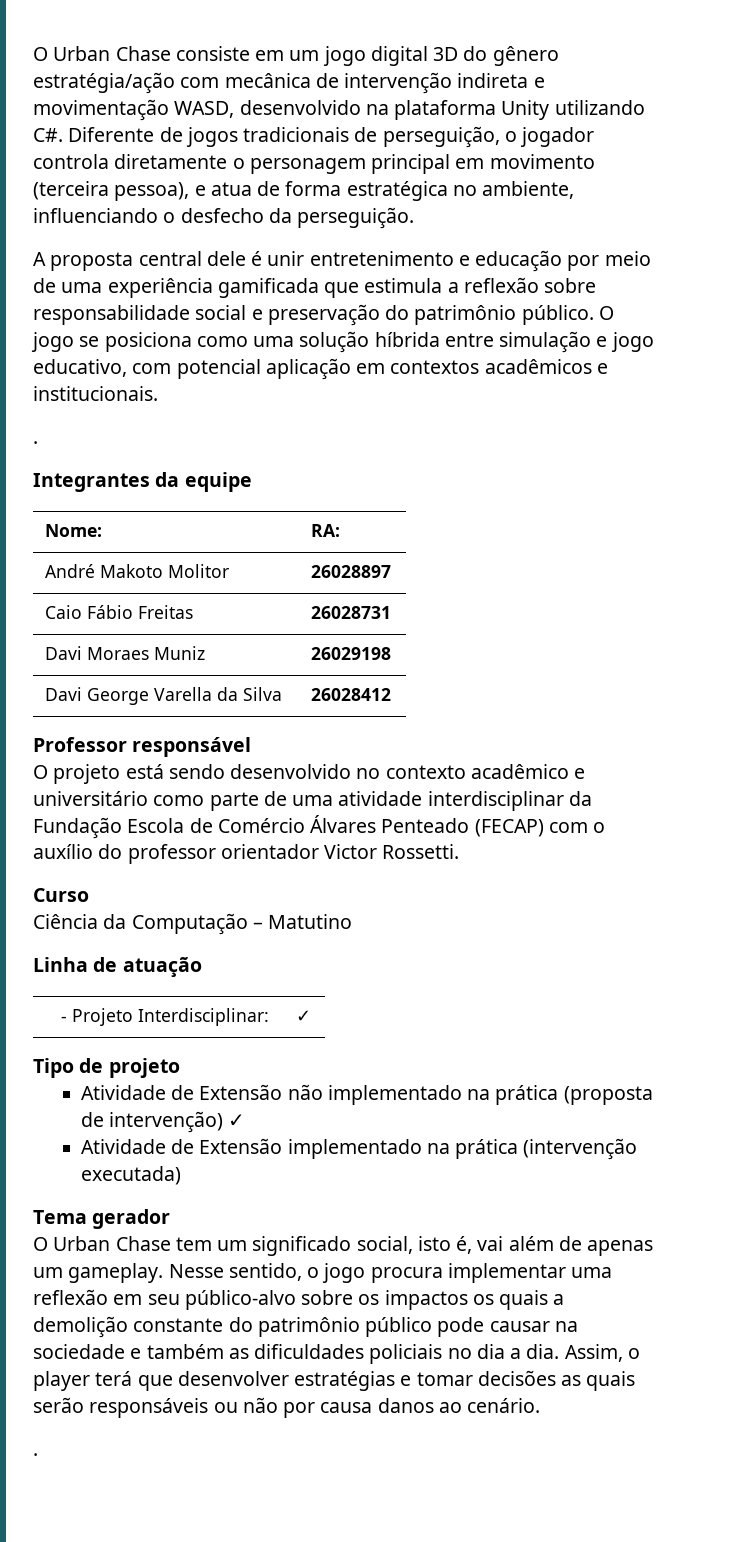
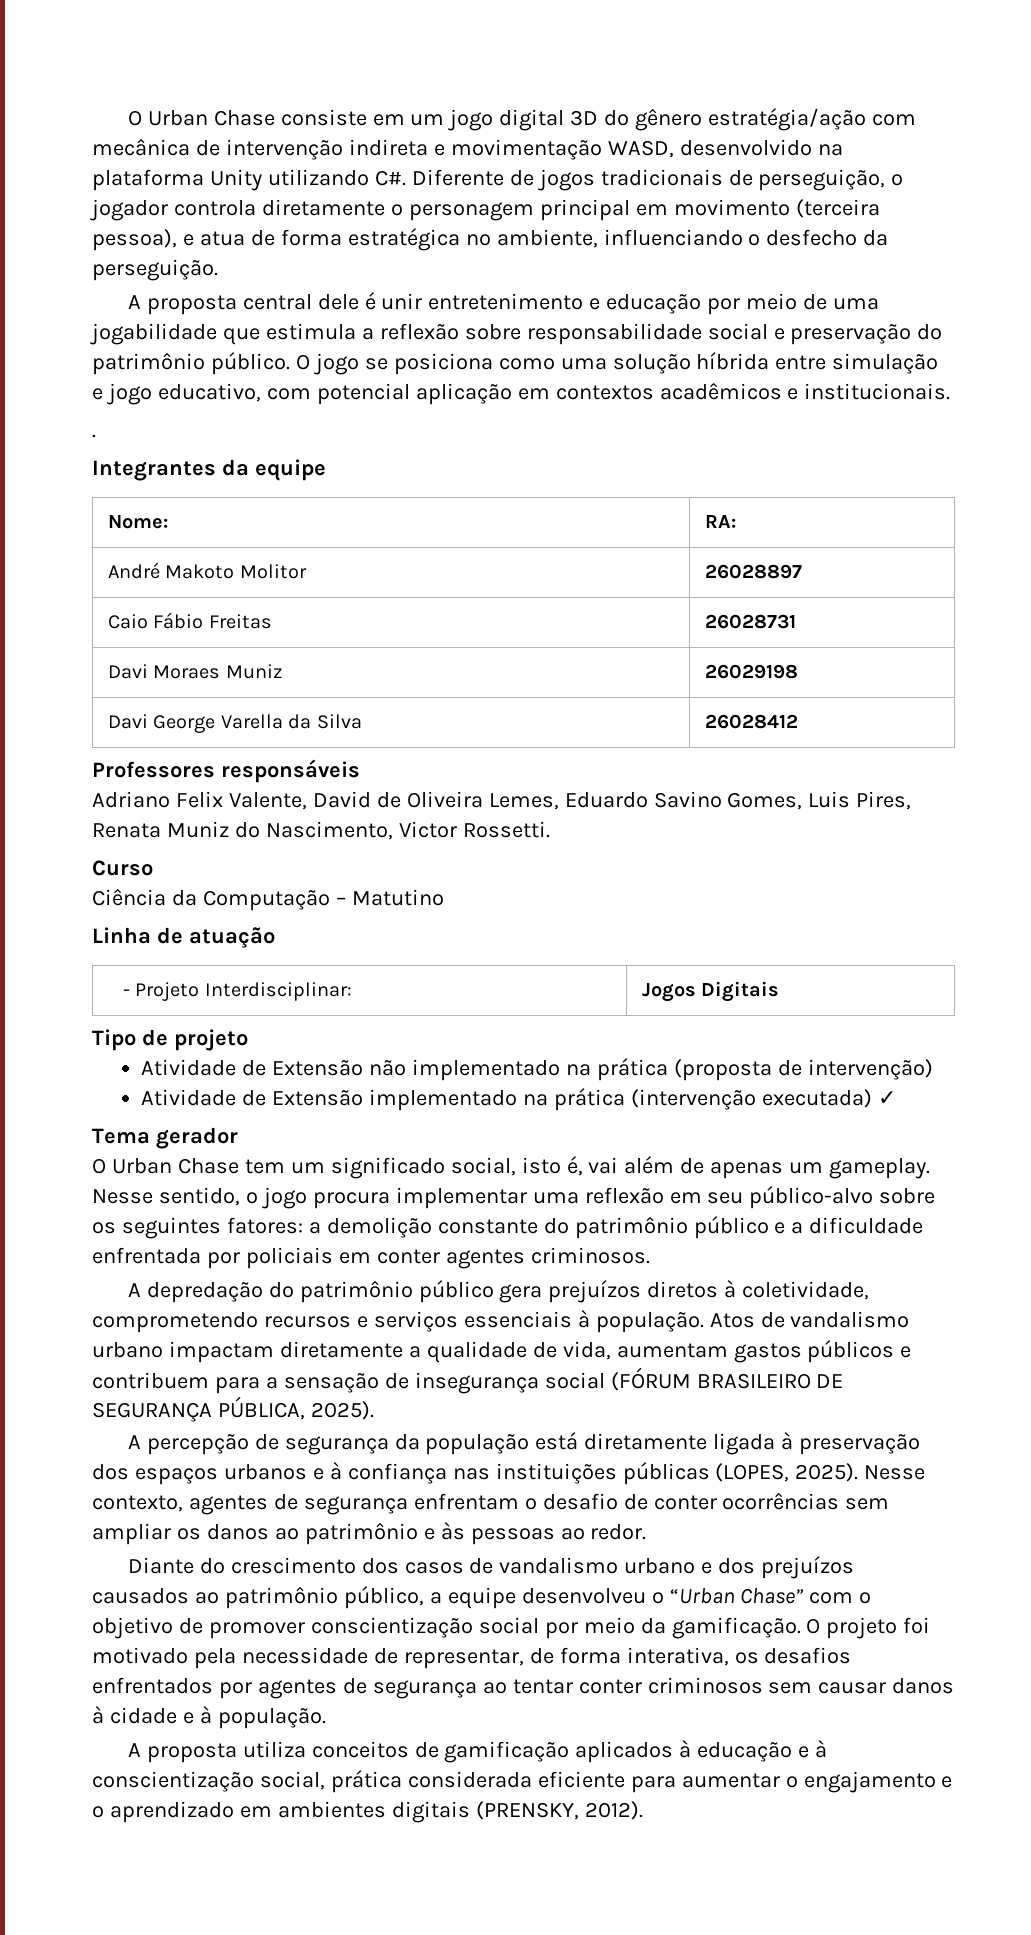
- A proposta central dele é unir entretenimento e educação por meio de uma experiência gamificada que estimula a reflexão sobre responsabilidade social e preservação do patrimônio público.
+ A proposta central dele é unir entretenimento e educação por meio de uma jogabilidade que estimula a reflexão sobre responsabilidade social e preservação do patrimônio público.
- Professor responsável
- O projeto está sendo desenvolvido no contexto acadêmico e universitário como parte de uma atividade interdisciplinar da Fundação Escola de Comércio Álvares Penteado (FECAP) com o auxílio do professor orientador Victor Rossetti.
+ Professores responsáveis
+ Adriano Felix Valente, David de Oliveira Lemes, Eduardo Savino Gomes, Luis Pires, Renata Muniz do Nascimento, Victor Rossetti.
- - Projeto Interdisciplinar: | ✓
+ - Projeto Interdisciplinar: | Jogos Digitais
- Atividade de Extensão não implementado na prática (proposta de intervenção) ✓
+ Atividade de Extensão não implementado na prática (proposta de intervenção)
- Atividade de Extensão implementado na prática (intervenção executada)
+ Atividade de Extensão implementado na prática (intervenção executada) ✓
- Nesse sentido, o jogo procura implementar uma reflexão em seu público-alvo sobre os impactos os quais a demolição constante do patrimônio público pode causar na sociedade e também as dificuldades policiais no dia a dia. Assim, o player terá que desenvolver estratégias e tomar decisões as quais serão responsáveis ou não por causa danos ao cenário.
- .
+ Nesse sentido, o jogo procura implementar uma reflexão em seu público-alvo sobre os seguintes fatores: a demolição constante do patrimônio público e a dificuldade enfrentada por policiais em conter agentes criminosos.
+ A depredação do patrimônio público gera prejuízos diretos à coletividade, comprometendo recursos e serviços essenciais à população. Atos de vandalismo urbano impactam diretamente a qualidade de vida, aumentam gastos públicos e contribuem para a sensação de insegurança social (FÓRUM BRASILEIRO DE SEGURANÇA PÚBLICA, 2025).
+ A percepção de segurança da população está diretamente ligada à preservação dos espaços urbanos e à confiança nas instituições públicas (LOPES, 2025). Nesse contexto, agentes de segurança enfrentam o desafio de conter ocorrências sem ampliar os danos ao patrimônio e às pessoas ao redor.
+ Diante do crescimento dos casos de vandalismo urbano e dos prejuízos causados ao patrimônio público, a equipe desenvolveu o “Urban Chase” com o objetivo de promover conscientização social por meio da gamificação. O projeto foi motivado pela necessidade de representar, de forma interativa, os desafios enfrentados por agentes de segurança ao tentar conter criminosos sem causar danos à cidade e à população.
+ A proposta utiliza conceitos de gamificação aplicados à educação e à conscientização social, prática considerada eficiente para aumentar o engajamento e o aprendizado em ambientes digitais (PRENSKY, 2012).

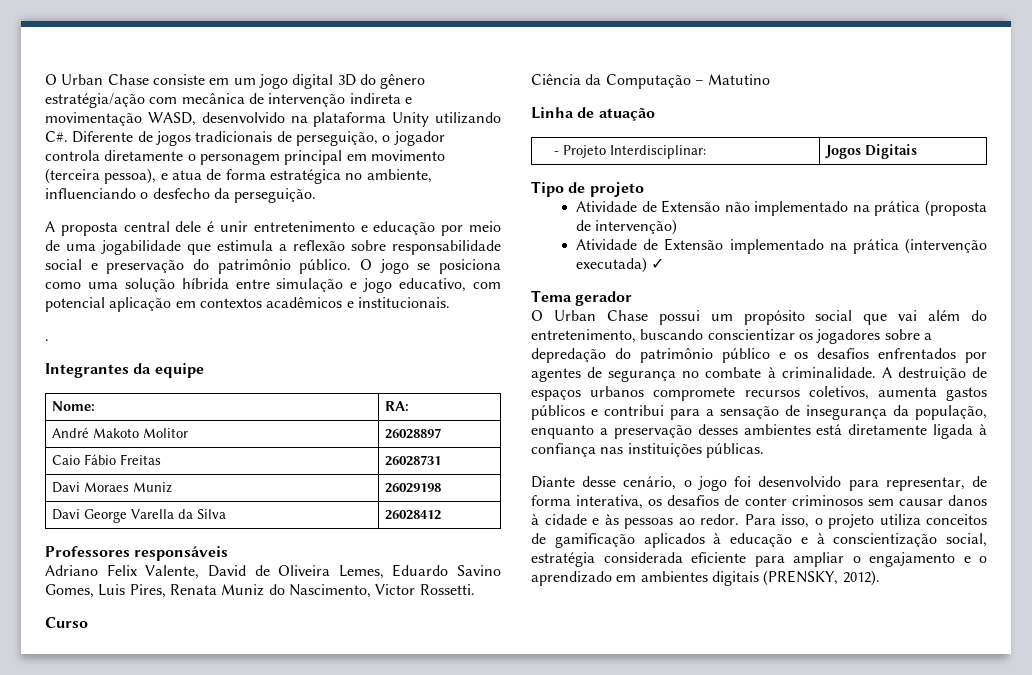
- O Urban Chase tem um significado social, isto é, vai além de apenas um gameplay. Nesse sentido, o jogo procura implementar uma reflexão em seu público-alvo sobre os seguintes fatores: a demolição constante do patrimônio público e a dificuldade enfrentada por policiais em conter agentes criminosos.
- A depredação do patrimônio público gera prejuízos diretos à coletividade, comprometendo recursos e serviços essenciais à população. Atos de vandalismo urbano impactam diretamente a qualidade de vida, aumentam gastos públicos e contribuem para a sensação de insegurança social (FÓRUM BRASILEIRO DE SEGURANÇA PÚBLICA, 2025).
- A percepção de segurança da população está diretamente ligada à preservação dos espaços urbanos e à confiança nas instituições públicas (LOPES, 2025). Nesse contexto, agentes de segurança enfrentam o desafio de conter ocorrências sem ampliar os danos ao patrimônio e às pessoas ao redor.
- Diante do crescimento dos casos de vandalismo urbano e dos prejuízos causados ao patrimônio público, a equipe desenvolveu o “Urban Chase” com o objetivo de promover conscientização social por meio da gamificação. O projeto foi motivado pela necessidade de representar, de forma interativa, os desafios enfrentados por agentes de segurança ao tentar conter criminosos sem causar danos à cidade e à população.
- A proposta utiliza conceitos de gamificação aplicados à educação e à conscientização social, prática considerada eficiente para aumentar o engajamento e o aprendizado em ambientes digitais (PRENSKY, 2012).
+ O Urban Chase possui um propósito social que vai além do entretenimento, buscando conscientizar os jogadores sobre a depredação do patrimônio público e os desafios enfrentados por agentes de segurança no combate à criminalidade. A destruição de espaços urbanos compromete recursos coletivos, aumenta gastos públicos e contribui para a sensação de insegurança da população, enquanto a preservação desses ambientes está diretamente ligada à confiança nas instituições públicas.
+ Diante desse cenário, o jogo foi desenvolvido para representar, de forma interativa, os desafios de conter criminosos sem causar danos à cidade e às pessoas ao redor. Para isso, o projeto utiliza conceitos de gamificação aplicados à educação e à conscientização social, estratégia considerada eficiente para ampliar o engajamento e o aprendizado em ambientes digitais (PRENSKY, 2012).

